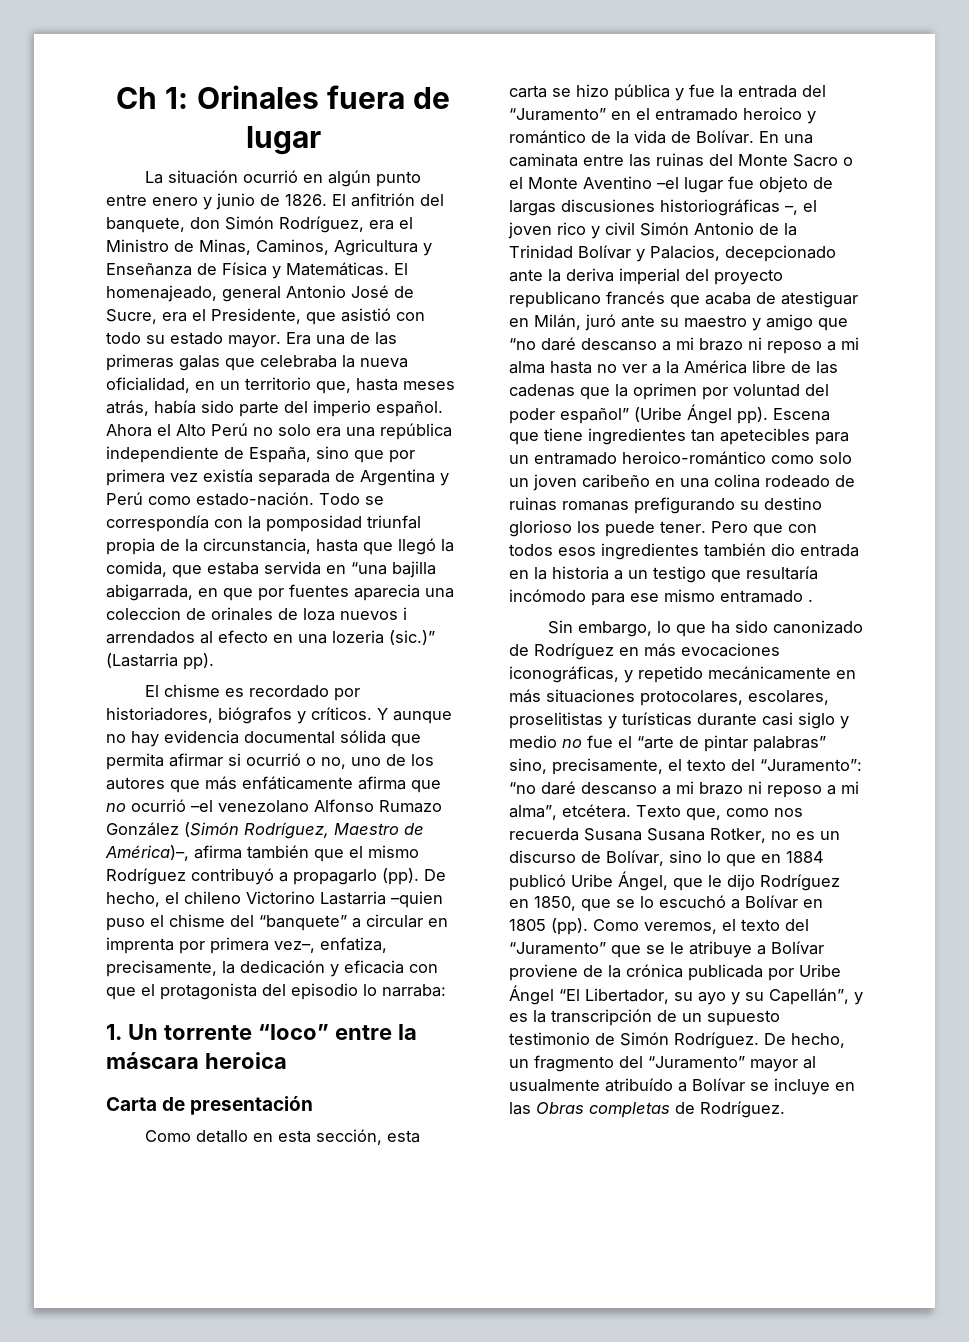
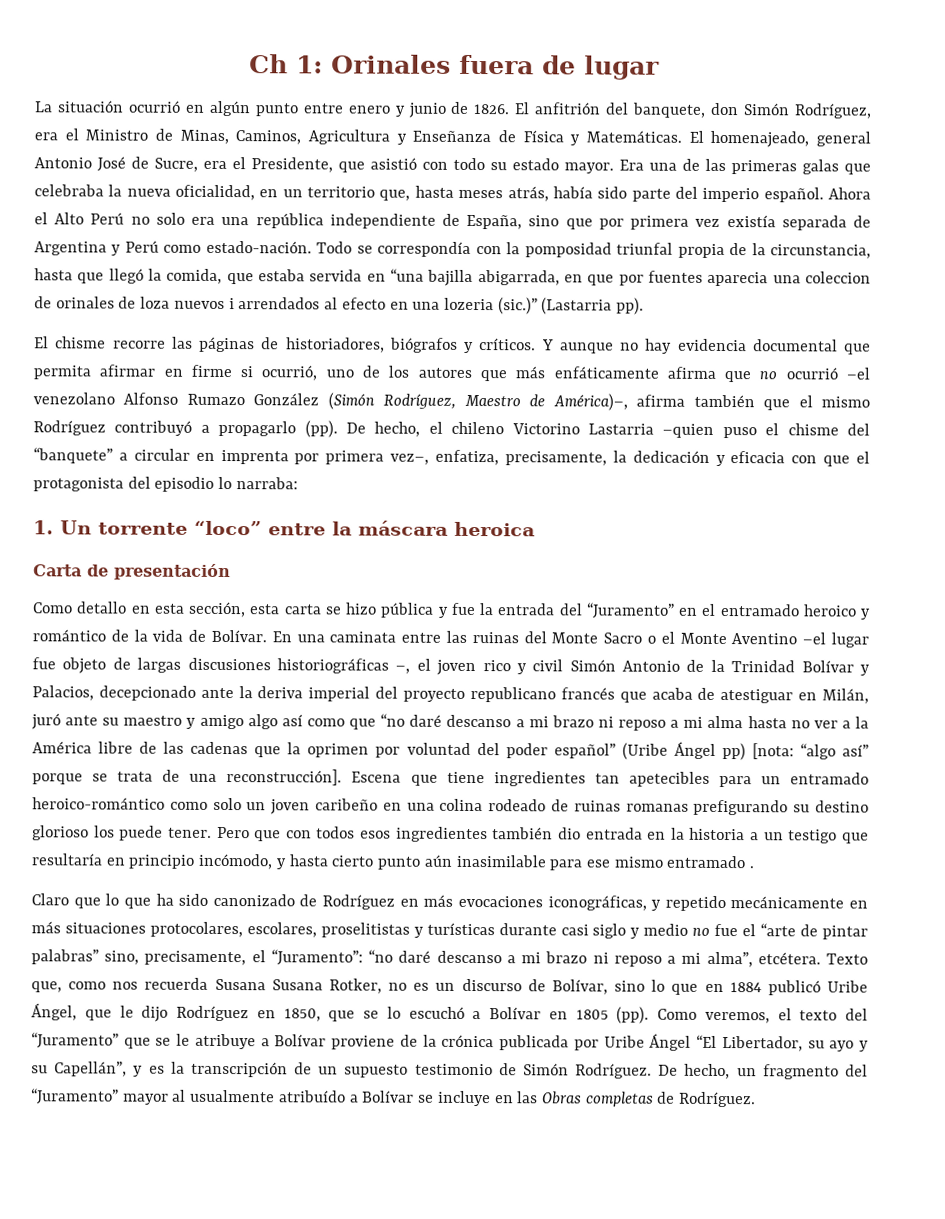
- El chisme es recordado por historiadores, biógrafos y críticos.
+ El chisme recorre las páginas de historiadores, biógrafos y críticos.
- Y aunque no hay evidencia documental sólida que permita afirmar si ocurrió o no, uno de los autores que más enfáticamente afirma que no ocurrió –el venezolano Alfonso Rumazo González (Simón Rodríguez, Maestro de América)–, afirma también que el mismo Rodríguez contribuyó a propagarlo (pp).
+ Y aunque no hay evidencia documental que permita afirmar en firme si ocurrió, uno de los autores que más enfáticamente afirma que no ocurrió –el venezolano Alfonso Rumazo González (Simón Rodríguez, Maestro de América)–, afirma también que el mismo Rodríguez contribuyó a propagarlo (pp).
- En una caminata entre las ruinas del Monte Sacro o el Monte Aventino –el lugar fue objeto de largas discusiones historiográficas –, el joven rico y civil Simón Antonio de la Trinidad Bolívar y Palacios, decepcionado ante la deriva imperial del proyecto republicano francés que acaba de atestiguar en Milán, juró ante su maestro y amigo que “no daré descanso a mi brazo ni reposo a mi alma hasta no ver a la América libre de las cadenas que la oprimen por voluntad del poder español” (Uribe Ángel pp).
+ En una caminata entre las ruinas del Monte Sacro o el Monte Aventino –el lugar fue objeto de largas discusiones historiográficas –, el joven rico y civil Simón Antonio de la Trinidad Bolívar y Palacios, decepcionado ante la deriva imperial del proyecto republicano francés que acaba de atestiguar en Milán, juró ante su maestro y amigo algo así como que “no daré descanso a mi brazo ni reposo a mi alma hasta no ver a la América libre de las cadenas que la oprimen por voluntad del poder español” (Uribe Ángel pp) [nota: “algo así” porque se trata de una reconstrucción].
- Pero que con todos esos ingredientes también dio entrada en la historia a un testigo que resultaría incómodo para ese mismo entramado .
+ Pero que con todos esos ingredientes también dio entrada en la historia a un testigo que resultaría en principio incómodo, y hasta cierto punto aún inasimilable para ese mismo entramado .
- Sin embargo, lo que ha sido canonizado de Rodríguez en más evocaciones iconográficas, y repetido mecánicamente en más situaciones protocolares, escolares, proselitistas y turísticas durante casi siglo y medio no fue el “arte de pintar palabras” sino, precisamente, el texto del “Juramento”: “no daré descanso a mi brazo ni reposo a mi alma”, etcétera.
+ Claro que lo que ha sido canonizado de Rodríguez en más evocaciones iconográficas, y repetido mecánicamente en más situaciones protocolares, escolares, proselitistas y turísticas durante casi siglo y medio no fue el “arte de pintar palabras” sino, precisamente, el “Juramento”: “no daré descanso a mi brazo ni reposo a mi alma”, etcétera.

